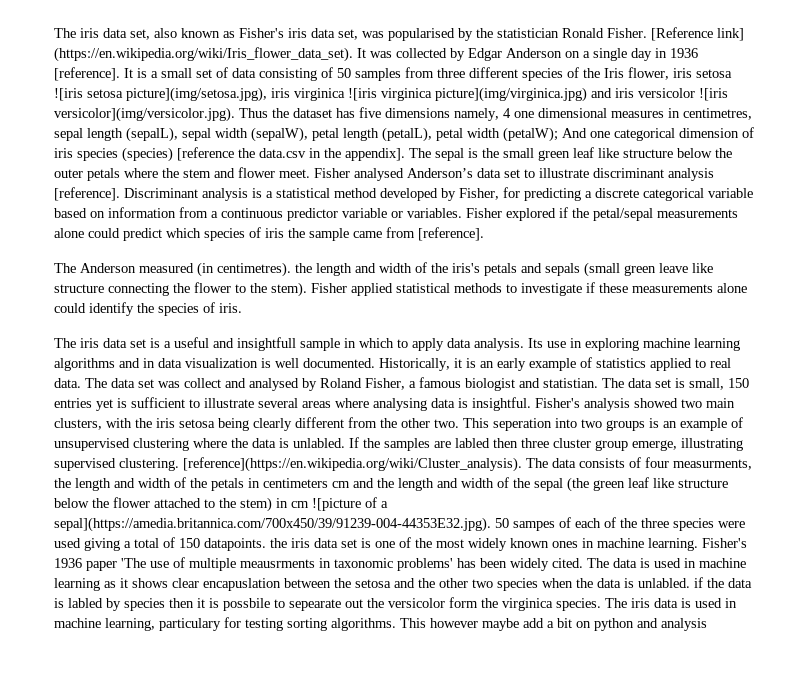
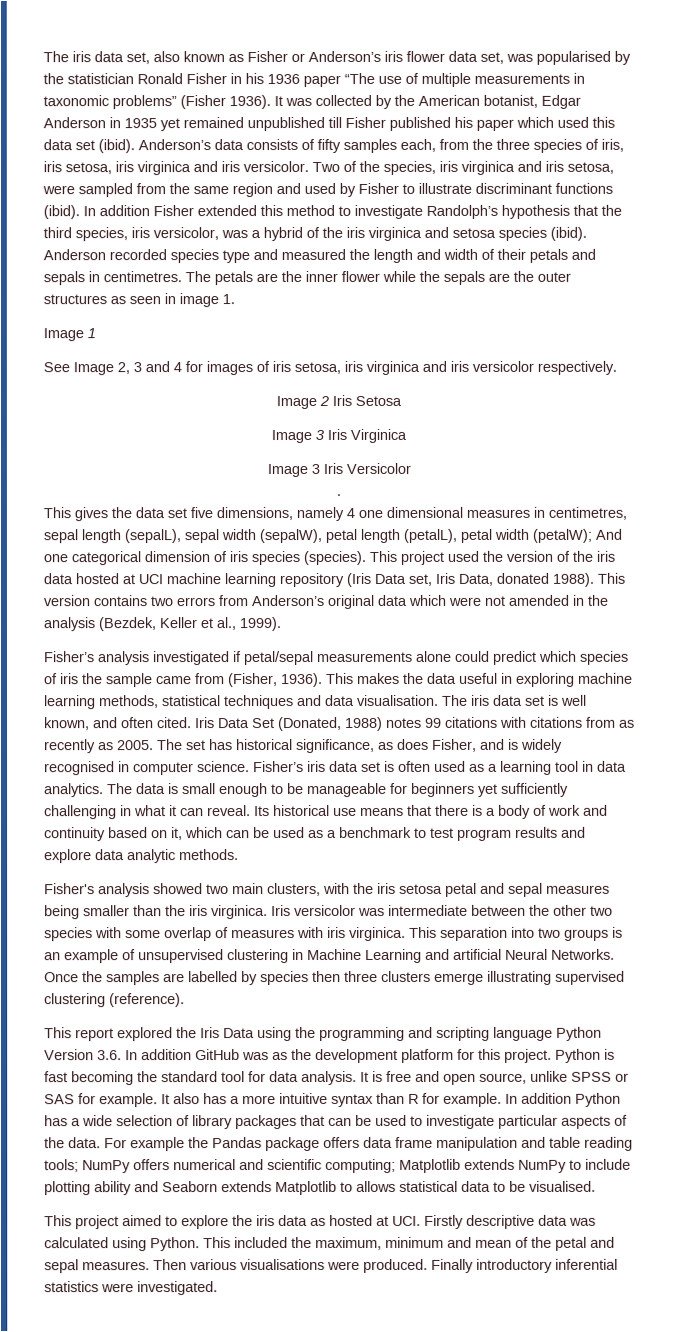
- The iris data set, also known as Fisher's iris data set, was popularised by the statistician Ronald Fisher. [Reference link] (https://en.wikipedia.org/wiki/Iris_flower_data_set). It was collected by Edgar Anderson on a single day in 1936 [reference]. It is a small set of data consisting of 50 samples from three different species of the Iris flower, iris setosa ![iris setosa picture](img/setosa.jpg), iris virginica ![iris virginica picture](img/virginica.jpg) and iris versicolor ![iris versicolor](img/versicolor.jpg). Thus the dataset has five dimensions namely, 4 one dimensional measures in centimetres, sepal length (sepalL), sepal width (sepalW), petal length (petalL), petal width (petalW);
+ The iris data set, also known as Fisher or Anderson’s iris flower data set, was popularised by the statistician Ronald Fisher in his 1936 paper “The use of multiple measurements in taxonomic problems” (Fisher 1936). It was collected by the American botanist, Edgar Anderson in 1935 yet remained unpublished till Fisher published his paper which used this data set (ibid). Anderson’s data consists of fifty samples each, from the three species of iris, iris setosa, iris virginica and iris versicolor. Two of the species, iris virginica and iris setosa, were sampled from the same region and used by Fisher to illustrate discriminant functions (ibid). In addition Fisher extended this method to investigate Randolph’s hypothesis that the third species, iris versicolor, was a hybrid of the iris virginica and setosa species (ibid). Anderson recorded species type and measured the length and width of their petals and sepals in centimetres. The petals are the inner flower while the sepals are the outer structures as seen in image 1.
+ Image 1
+ See Image 2, 3 and 4 for images of iris setosa, iris virginica and iris versicolor respectively.
+ Image 2 Iris Setosa
+ Image 3 Iris Virginica
+ Image 3 Iris Versicolor
+ .
+ This gives the data set five dimensions, namely 4 one dimensional measures in centimetres, sepal length (sepalL), sepal width (sepalW), petal length (petalL), petal width (petalW);
- And one categorical dimension of iris species (species) [reference the data.csv in the appendix]. The sepal is the small green leaf like structure below the outer petals where the stem and flower meet. Fisher analysed Anderson’s data set to illustrate discriminant analysis [reference]. Discriminant analysis is a statistical method developed by Fisher, for predicting a discrete categorical variable based on information from a continuous predictor variable or variables. Fisher explored if the petal/sepal measurements alone could predict which species of iris the sample came from [reference].
- The Anderson measured (in centimetres). the length and width of the iris's petals and sepals (small green leave like structure connecting the flower to the stem). Fisher applied statistical methods to investigate if these measurements alone could identify the species of iris.
- The iris data set is a useful and insightfull sample in which to apply data analysis. Its use in exploring machine learning algorithms and in data visualization is well documented. Historically, it is an early example of statistics applied to real data. The data set was collect and analysed by Roland Fisher, a famous biologist and statistian. The data set is small, 150 entries yet is sufficient to illustrate several areas where analysing data is insightful. Fisher's analysis showed two main clusters, with the iris setosa being clearly different from the other two. This seperation into two groups is an example of unsupervised clustering where the data is unlabled. If the samples are labled then three cluster group emerge, illustrating supervised clustering. [reference](https://en.wikipedia.org/wiki/Cluster_analysis). The data consists of four measurments, the length and width of the petals in centimeters cm and the length and width of the sepal (the green leaf like structure below the flower attached to the stem) in cm ![picture of a sepal](https://amedia.britannica.com/700x450/39/91239-004-44353E32.jpg). 50 sampes of each of the three species were used giving a total of 150 datapoints. the iris data set is one of the most widely known ones in machine learning. Fisher's 1936 paper 'The use of multiple meausrments in taxonomic problems' has been widely cited. The data is used in machine learning as it shows clear encapuslation between the setosa and the other two species when the data is unlabled. if the data is labled by species then it is possbile to sepearate out the versicolor form the virginica species. The iris data is used in machine learning, particulary for testing sorting algorithms. This however maybe add a bit on python and analysis
+ And one categorical dimension of iris species (species). This project used the version of the iris data hosted at UCI machine learning repository (Iris Data set, Iris Data, donated 1988). This version contains two errors from Anderson’s original data which were not amended in the analysis (Bezdek, Keller et al., 1999).
+ Fisher’s analysis investigated if petal/sepal measurements alone could predict which species of iris the sample came from (Fisher, 1936). This makes the data useful in exploring machine learning methods, statistical techniques and data visualisation. The iris data set is well known, and often cited. Iris Data Set (Donated, 1988) notes 99 citations with citations from as recently as 2005. The set has historical significance, as does Fisher, and is widely recognised in computer science. Fisher’s iris data set is often used as a learning tool in data analytics. The data is small enough to be manageable for beginners yet sufficiently challenging in what it can reveal. Its historical use means that there is a body of work and continuity based on it, which can be used as a benchmark to test program results and explore data analytic methods.
+ Fisher's analysis showed two main clusters, with the iris setosa petal and sepal measures being smaller than the iris virginica. Iris versicolor was intermediate between the other two species with some overlap of measures with iris virginica. This separation into two groups is an example of unsupervised clustering in Machine Learning and artificial Neural Networks. Once the samples are labelled by species then three clusters emerge illustrating supervised clustering (reference).
+ This report explored the Iris Data using the programming and scripting language Python Version 3.6. In addition GitHub was as the development platform for this project. Python is fast becoming the standard tool for data analysis. It is free and open source, unlike SPSS or SAS for example. It also has a more intuitive syntax than R for example. In addition Python has a wide selection of library packages that can be used to investigate particular aspects of the data. For example the Pandas package offers data frame manipulation and table reading tools; NumPy offers numerical and scientific computing; Matplotlib extends NumPy to include plotting ability and Seaborn extends Matplotlib to allows statistical data to be visualised.
+ This project aimed to explore the iris data as hosted at UCI. Firstly descriptive data was calculated using Python. This included the maximum, minimum and mean of the petal and sepal measures. Then various visualisations were produced. Finally introductory inferential statistics were investigated.

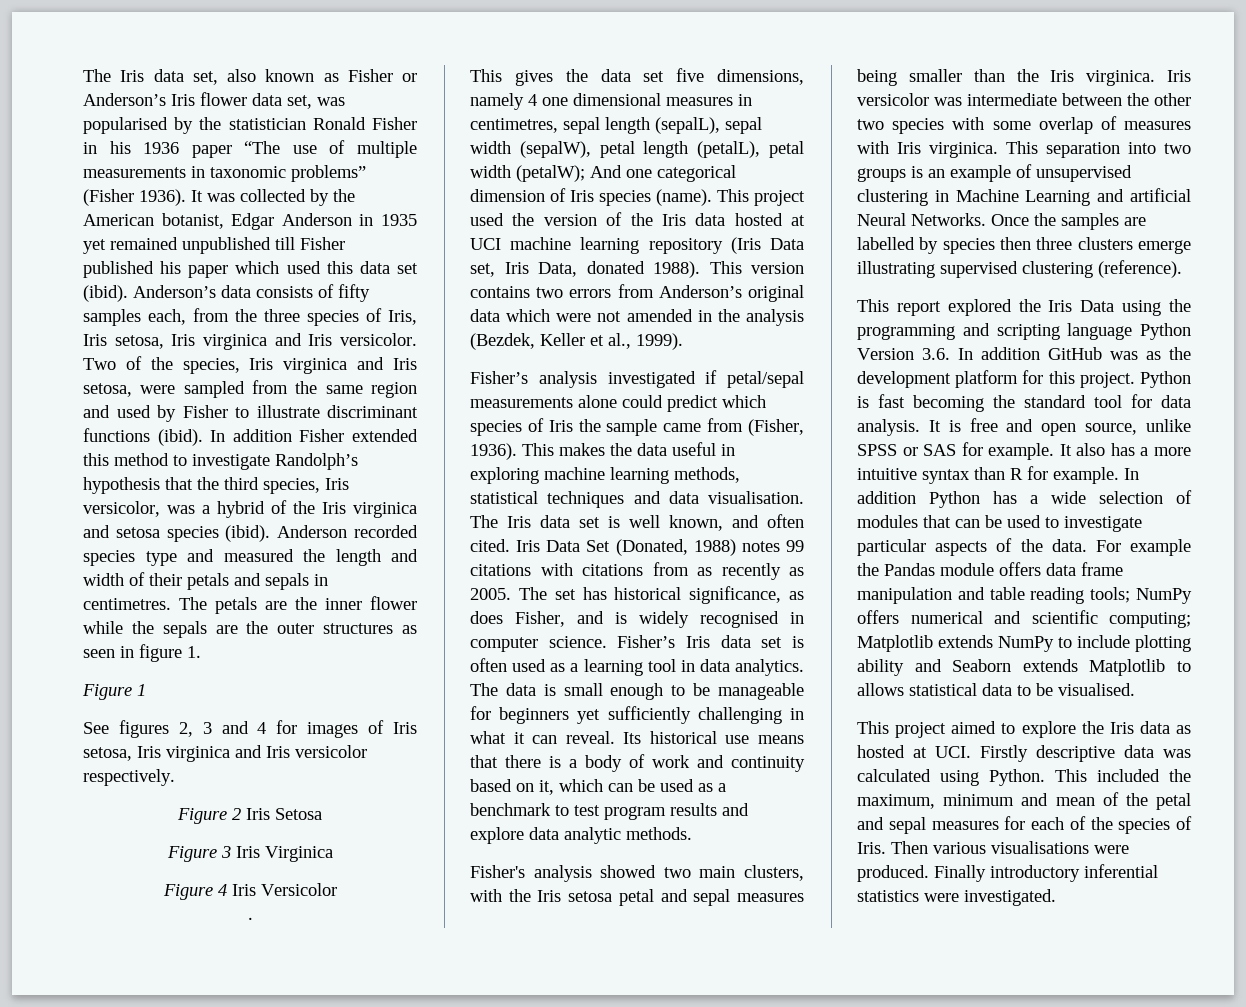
- The iris data set, also known as Fisher or Anderson’s iris flower data set, was popularised by the statistician Ronald Fisher in his 1936 paper “The use of multiple measurements in taxonomic problems” (Fisher 1936).
+ The Iris data set, also known as Fisher or Anderson’s Iris flower data set, was popularised by the statistician Ronald Fisher in his 1936 paper “The use of multiple measurements in taxonomic problems” (Fisher 1936).
- Anderson’s data consists of fifty samples each, from the three species of iris, iris setosa, iris virginica and iris versicolor.
+ Anderson’s data consists of fifty samples each, from the three species of Iris, Iris setosa, Iris virginica and Iris versicolor.
- Two of the species, iris virginica and iris setosa, were sampled from the same region and used by Fisher to illustrate discriminant functions (ibid).
+ Two of the species, Iris virginica and Iris setosa, were sampled from the same region and used by Fisher to illustrate discriminant functions (ibid).
- In addition Fisher extended this method to investigate Randolph’s hypothesis that the third species, iris versicolor, was a hybrid of the iris virginica and setosa species (ibid).
+ In addition Fisher extended this method to investigate Randolph’s hypothesis that the third species, Iris versicolor, was a hybrid of the Iris virginica and setosa species (ibid).
- The petals are the inner flower while the sepals are the outer structures as seen in image 1.
+ The petals are the inner flower while the sepals are the outer structures as seen in figure 1.
- Image 1
+ Figure 1
- See Image 2, 3 and 4 for images of iris setosa, iris virginica and iris versicolor respectively.
+ See figures 2, 3 and 4 for images of Iris setosa, Iris virginica and Iris versicolor respectively.
- Image 2 Iris Setosa
+ Figure 2 Iris Setosa
- Image 3 Iris Virginica
+ Figure 3 Iris Virginica
- Image 3 Iris Versicolor
+ Figure 4 Iris Versicolor
- This gives the data set five dimensions, namely 4 one dimensional measures in centimetres, sepal length (sepalL), sepal width (sepalW), petal length (petalL), petal width (petalW); And one categorical dimension of iris species (species).
+ This gives the data set five dimensions, namely 4 one dimensional measures in centimetres, sepal length (sepalL), sepal width (sepalW), petal length (petalL), petal width (petalW); And one categorical dimension of Iris species (name).
- This project used the version of the iris data hosted at UCI machine learning repository (Iris Data set, Iris Data, donated 1988).
+ This project used the version of the Iris data hosted at UCI machine learning repository (Iris Data set, Iris Data, donated 1988).
- Fisher’s analysis investigated if petal/sepal measurements alone could predict which species of iris the sample came from (Fisher, 1936).
+ Fisher’s analysis investigated if petal/sepal measurements alone could predict which species of Iris the sample came from (Fisher, 1936).
- The iris data set is well known, and often cited.
+ The Iris data set is well known, and often cited.
- Fisher’s iris data set is often used as a learning tool in data analytics.
+ Fisher’s Iris data set is often used as a learning tool in data analytics.
- Fisher's analysis showed two main clusters, with the iris setosa petal and sepal measures being smaller than the iris virginica.
+ Fisher's analysis showed two main clusters, with the Iris setosa petal and sepal measures being smaller than the Iris virginica.
- Iris versicolor was intermediate between the other two species with some overlap of measures with iris virginica.
+ Iris versicolor was intermediate between the other two species with some overlap of measures with Iris virginica.
- In addition Python has a wide selection of library packages that can be used to investigate particular aspects of the data.
+ In addition Python has a wide selection of modules that can be used to investigate particular aspects of the data.
- For example the Pandas package offers data frame manipulation and table reading tools; NumPy offers numerical and scientific computing; Matplotlib extends NumPy to include plotting ability and Seaborn extends Matplotlib to allows statistical data to be visualised.
+ For example the Pandas module offers data frame manipulation and table reading tools; NumPy offers numerical and scientific computing; Matplotlib extends NumPy to include plotting ability and Seaborn extends Matplotlib to allows statistical data to be visualised.
- This project aimed to explore the iris data as hosted at UCI. Firstly descriptive data was calculated using Python.
+ This project aimed to explore the Iris data as hosted at UCI. Firstly descriptive data was calculated using Python.
- This included the maximum, minimum and mean of the petal and sepal measures.
+ This included the maximum, minimum and mean of the petal and sepal measures for each of the species of Iris.

